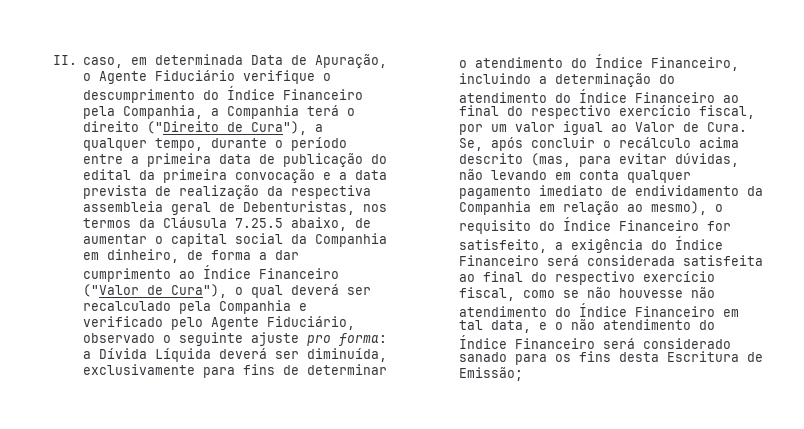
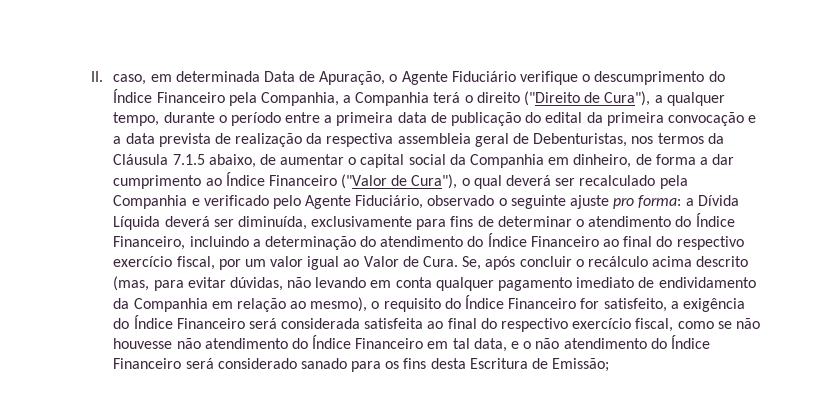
- II. caso, em determinada Data de Apuração, o Agente Fiduciário verifique o descumprimento do Índice Financeiro pela Companhia, a Companhia terá o direito ("Direito de Cura"), a qualquer tempo, durante o período entre a primeira data de publicação do edital da primeira convocação e a data prevista de realização da respectiva assembleia geral de Debenturistas, nos termos da Cláusula 7.25.5 abaixo, de aumentar o capital social da Companhia em dinheiro, de forma a dar cumprimento ao Índice Financeiro ("Valor de Cura"), o qual deverá ser recalculado pela Companhia e verificado pelo Agente Fiduciário, observado o seguinte ajuste pro forma:
+ II. caso, em determinada Data de Apuração, o Agente Fiduciário verifique o descumprimento do Índice Financeiro pela Companhia, a Companhia terá o direito ("Direito de Cura"), a qualquer tempo, durante o período entre a primeira data de publicação do edital da primeira convocação e a data prevista de realização da respectiva assembleia geral de Debenturistas, nos termos da Cláusula 7.1.5 abaixo, de aumentar o capital social da Companhia em dinheiro, de forma a dar cumprimento ao Índice Financeiro ("Valor de Cura"), o qual deverá ser recalculado pela Companhia e verificado pelo Agente Fiduciário, observado o seguinte ajuste pro forma:

